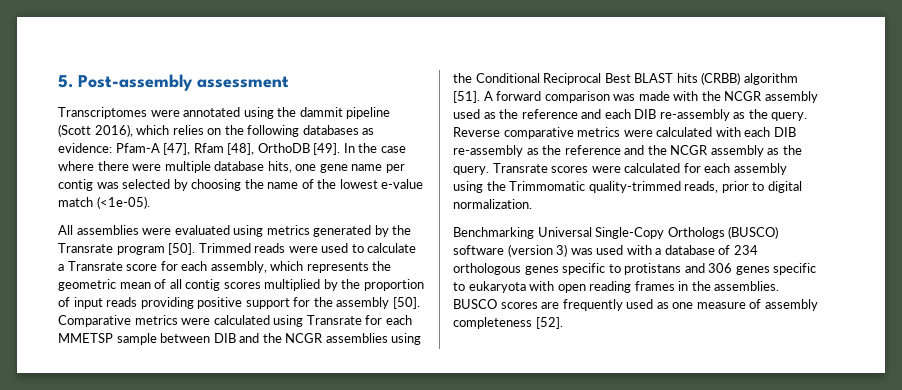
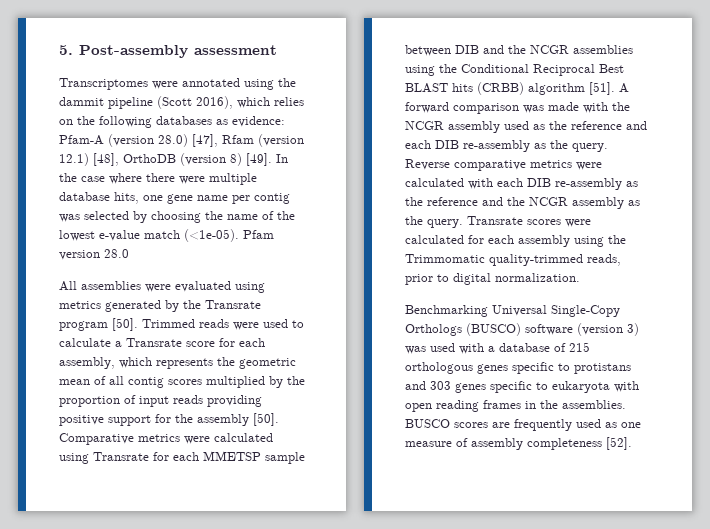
- Transcriptomes were annotated using the dammit pipeline (Scott 2016), which relies on the following databases as evidence: Pfam-A [47], Rfam [48], OrthoDB [49].
+ Transcriptomes were annotated using the dammit pipeline (Scott 2016), which relies on the following databases as evidence: Pfam-A (version 28.0) [47], Rfam (version 12.1) [48], OrthoDB (version 8) [49].
+ Pfam version 28.0
- Benchmarking Universal Single-Copy Orthologs (BUSCO) software (version 3) was used with a database of 234 orthologous genes specific to protistans and 306 genes specific to eukaryota with open reading frames in the assemblies.
+ Benchmarking Universal Single-Copy Orthologs (BUSCO) software (version 3) was used with a database of 215 orthologous genes specific to protistans and 303 genes specific to eukaryota with open reading frames in the assemblies.

